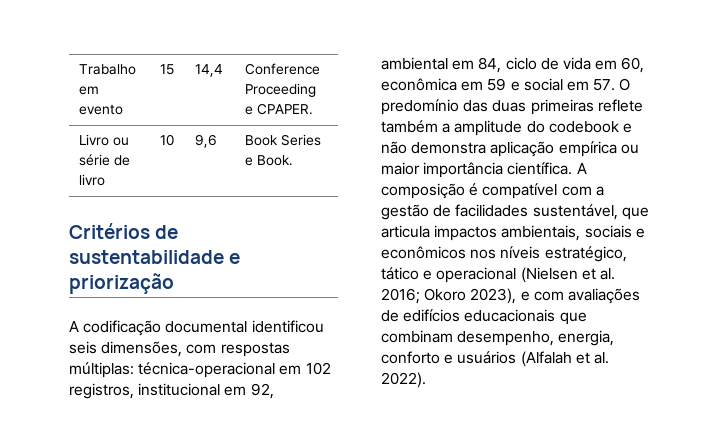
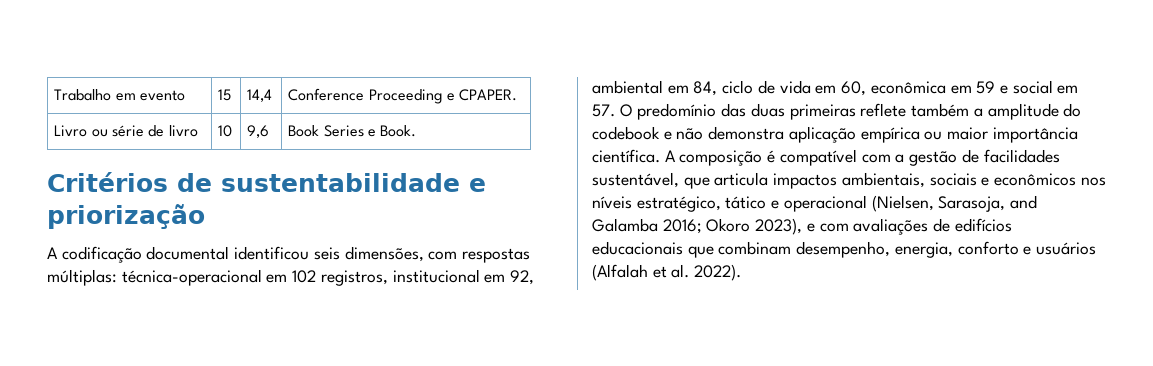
- A composição é compatível com a gestão de facilidades sustentável, que articula impactos ambientais, sociais e econômicos nos níveis estratégico, tático e operacional (Nielsen et al. 2016; Okoro 2023), e com avaliações de edifícios educacionais que combinam desempenho, energia, conforto e usuários (Alfalah et al. 2022).
+ A composição é compatível com a gestão de facilidades sustentável, que articula impactos ambientais, sociais e econômicos nos níveis estratégico, tático e operacional (Nielsen, Sarasoja, and Galamba 2016; Okoro 2023), e com avaliações de edifícios educacionais que combinam desempenho, energia, conforto e usuários (Alfalah et al. 2022).

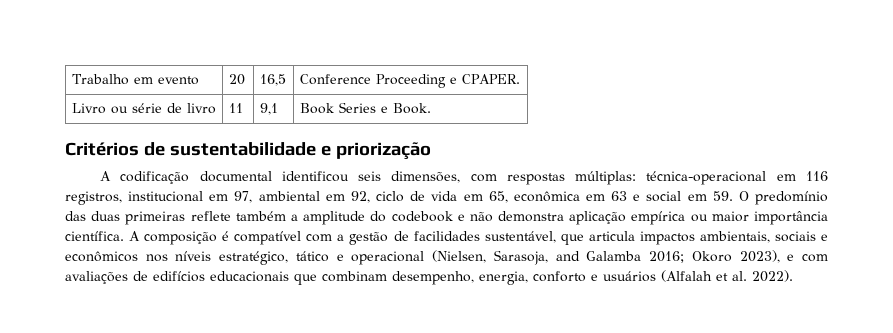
- Trabalho em evento | 15 | 14,4 | Conference Proceeding e CPAPER.
+ Trabalho em evento | 20 | 16,5 | Conference Proceeding e CPAPER.
- Livro ou série de livro | 10 | 9,6 | Book Series e Book.
+ Livro ou série de livro | 11 | 9,1 | Book Series e Book.
- A codificação documental identificou seis dimensões, com respostas múltiplas: técnica-operacional em 102 registros, institucional em 92, ambiental em 84, ciclo de vida em 60, econômica em 59 e social em 57. O predomínio das duas primeiras reflete também a amplitude do codebook e não demonstra aplicação empírica ou maior importância científica.
+ A codificação documental identificou seis dimensões, com respostas múltiplas: técnica-operacional em 116 registros, institucional em 97, ambiental em 92, ciclo de vida em 65, econômica em 63 e social em 59. O predomínio das duas primeiras reflete também a amplitude do codebook e não demonstra aplicação empírica ou maior importância científica.

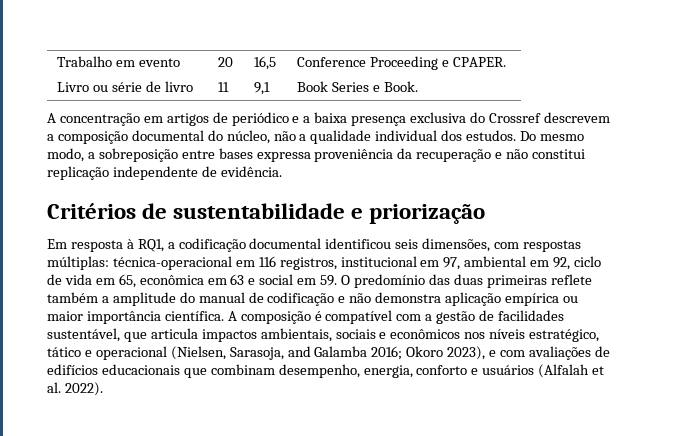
+ A concentração em artigos de periódico e a baixa presença exclusiva do Crossref descrevem a composição documental do núcleo, não a qualidade individual dos estudos. Do mesmo modo, a sobreposição entre bases expressa proveniência da recuperação e não constitui replicação independente de evidência.
- A codificação documental identificou seis dimensões, com respostas múltiplas: técnica-operacional em 116 registros, institucional em 97, ambiental em 92, ciclo de vida em 65, econômica em 63 e social em 59. O predomínio das duas primeiras reflete também a amplitude do codebook e não demonstra aplicação empírica ou maior importância científica.
+ Em resposta à RQ1, a codificação documental identificou seis dimensões, com respostas múltiplas: técnica-operacional em 116 registros, institucional em 97, ambiental em 92, ciclo de vida em 65, econômica em 63 e social em 59. O predomínio das duas primeiras reflete também a amplitude do manual de codificação e não demonstra aplicação empírica ou maior importância científica.

